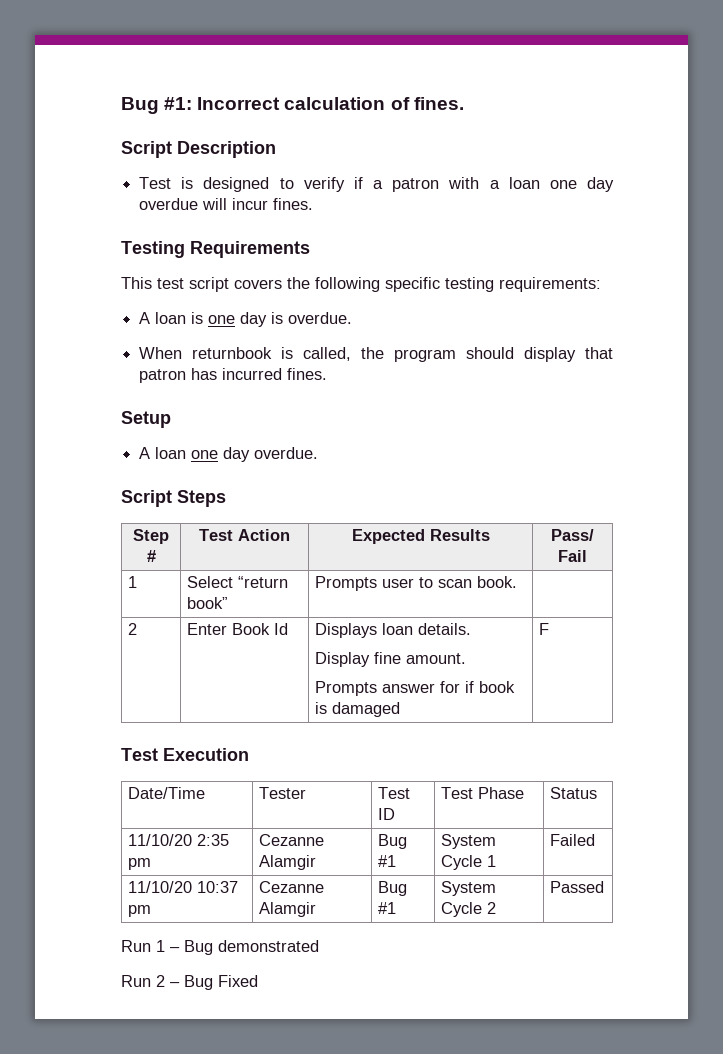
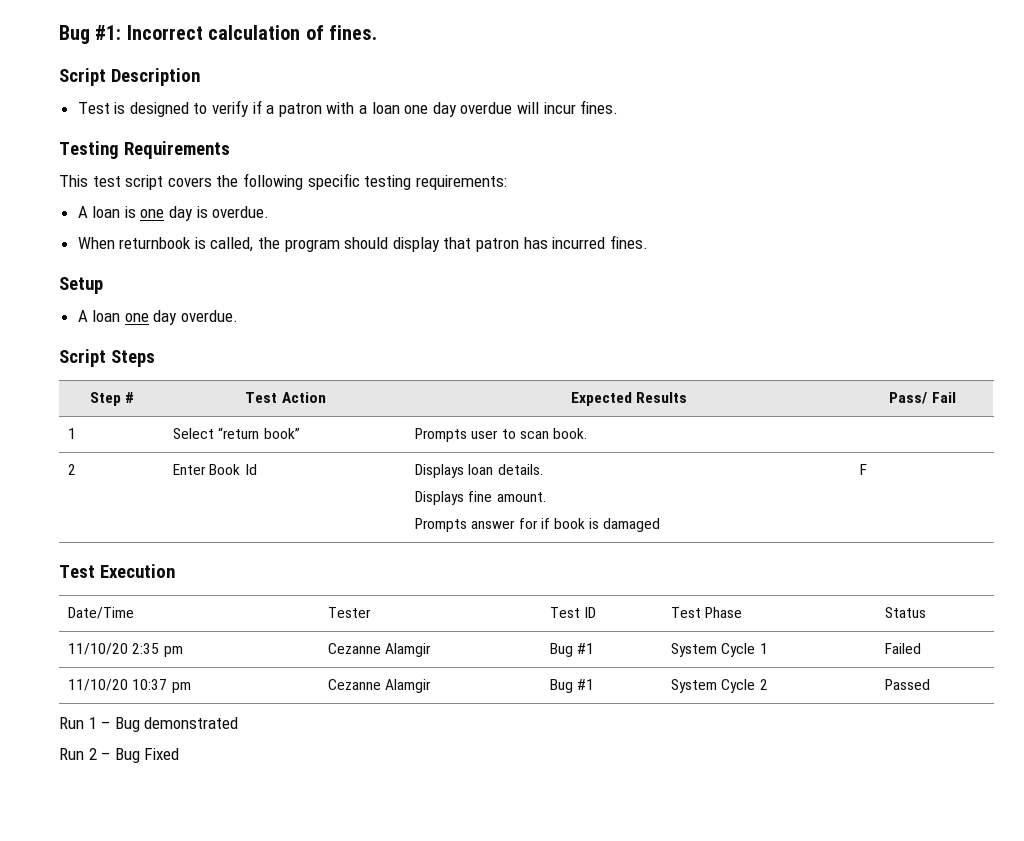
  2 | Enter Book Id | Displays loan details.
- Display fine amount.
+ Displays fine amount.

